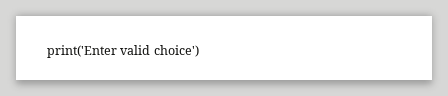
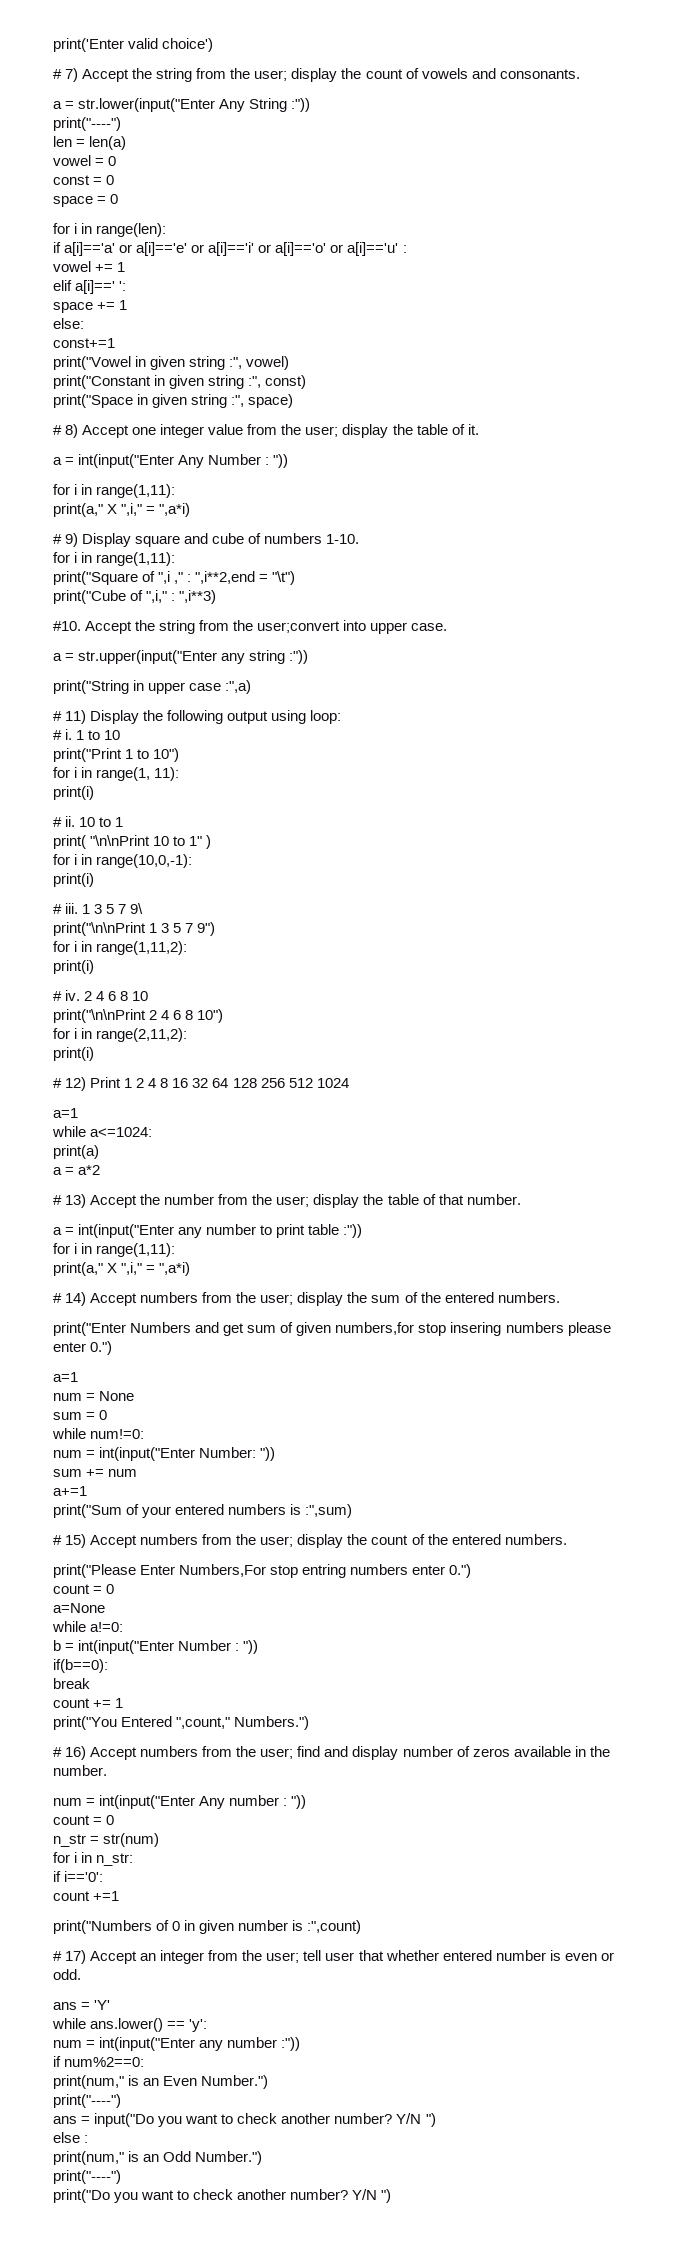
+ # 7) Accept the string from the user; display the count of vowels and consonants.
+ a = str.lower(input("Enter Any String :"))
+ print("----")
+ len = len(a)
+ vowel = 0
+ const = 0
+ space = 0
+ for i in range(len):
+ if a[i]=='a' or a[i]=='e' or a[i]=='i' or a[i]=='o' or a[i]=='u' :
+ vowel += 1
+ elif a[i]==' ':
+ space += 1
+ else:
+ const+=1
+ print("Vowel in given string :", vowel)
+ print("Constant in given string :", const)
+ print("Space in given string :", space)
+ # 8) Accept one integer value from the user; display the table of it.
+ a = int(input("Enter Any Number : "))
+ for i in range(1,11):
+ print(a," X ",i," = ",a*i)
+ # 9) Display square and cube of numbers 1-10.
+ for i in range(1,11):
+ print("Square of ",i ," : ",i**2,end = "\t")
+ print("Cube of ",i," : ",i**3)
+ #10. Accept the string from the user;convert into upper case.
+ a = str.upper(input("Enter any string :"))
+ print("String in upper case :",a)
+ # 11) Display the following output using loop:
+ # i. 1 to 10
+ print("Print 1 to 10")
+ for i in range(1, 11):
+ print(i)
+ # ii. 10 to 1
+ print( "\n\nPrint 10 to 1" )
+ for i in range(10,0,-1):
+ print(i)
+ # iii. 1 3 5 7 9\
+ print("\n\nPrint 1 3 5 7 9")
+ for i in range(1,11,2):
+ print(i)
+ # iv. 2 4 6 8 10
+ print("\n\nPrint 2 4 6 8 10")
+ for i in range(2,11,2):
+ print(i)
+ # 12) Print 1 2 4 8 16 32 64 128 256 512 1024
+ a=1
+ while a<=1024:
+ print(a)
+ a = a*2
+ # 13) Accept the number from the user; display the table of that number.
+ a = int(input("Enter any number to print table :"))
+ for i in range(1,11):
+ print(a," X ",i," = ",a*i)
+ # 14) Accept numbers from the user; display the sum of the entered numbers.
+ print("Enter Numbers and get sum of given numbers,for stop insering numbers please enter 0.")
+ a=1
+ num = None
+ sum = 0
+ while num!=0:
+ num = int(input("Enter Number: "))
+ sum += num
+ a+=1
+ print("Sum of your entered numbers is :",sum)
+ # 15) Accept numbers from the user; display the count of the entered numbers.
+ print("Please Enter Numbers,For stop entring numbers enter 0.")
+ count = 0
+ a=None
+ while a!=0:
+ b = int(input("Enter Number : "))
+ if(b==0):
+ break
+ count += 1
+ print("You Entered ",count," Numbers.")
+ # 16) Accept numbers from the user; find and display number of zeros available in the number.
+ num = int(input("Enter Any number : "))
+ count = 0
+ n_str = str(num)
+ for i in n_str:
+ if i=='0':
+ count +=1
+ print("Numbers of 0 in given number is :",count)
+ # 17) Accept an integer from the user; tell user that whether entered number is even or odd.
+ ans = 'Y'
+ while ans.lower() == 'y':
+ num = int(input("Enter any number :"))
+ if num%2==0:
+ print(num," is an Even Number.")
+ print("----")
+ ans = input("Do you want to check another number? Y/N ")
+ else :
+ print(num," is an Odd Number.")
+ print("----")
+ print("Do you want to check another number? Y/N ")

